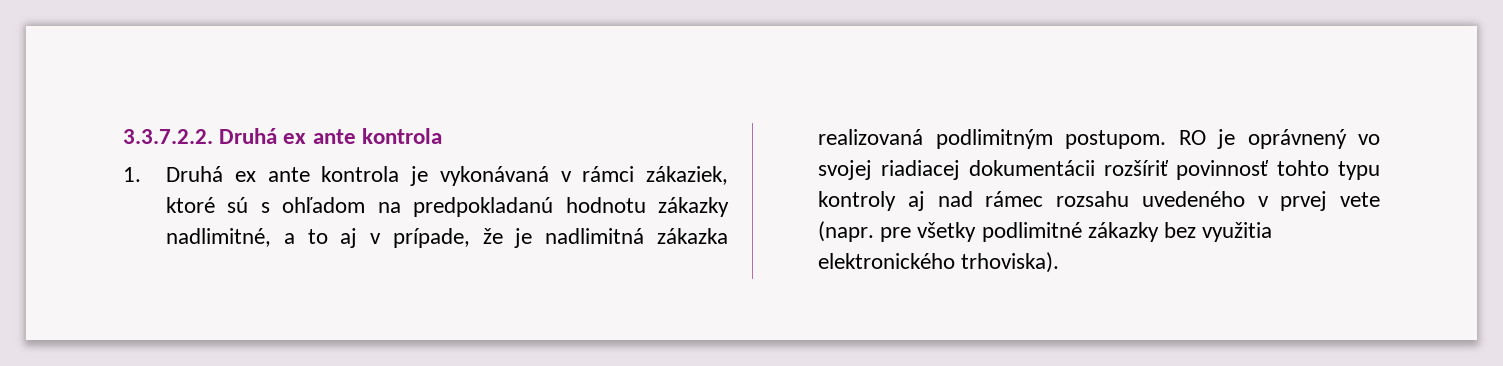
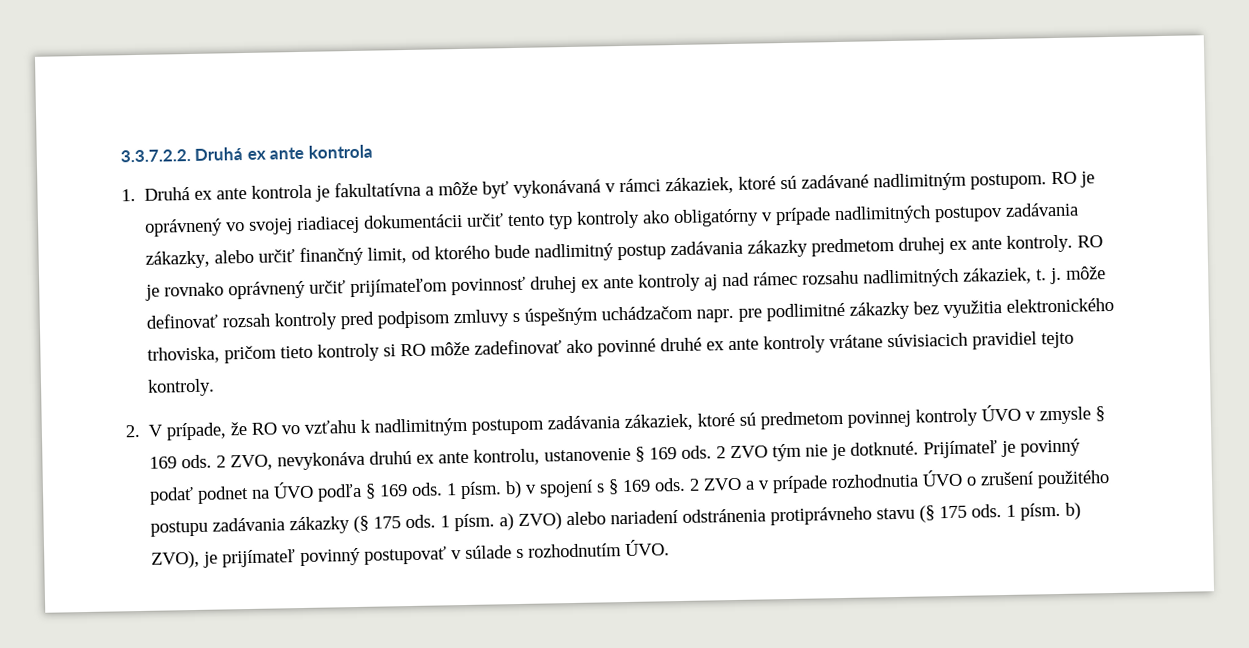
- 1. Druhá ex ante kontrola je vykonávaná v rámci zákaziek, ktoré sú s ohľadom na predpokladanú hodnotu zákazky nadlimitné, a to aj v prípade, že je nadlimitná zákazka realizovaná podlimitným postupom.
+ 1. Druhá ex ante kontrola je fakultatívna a môže byť vykonávaná v rámci zákaziek, ktoré sú zadávané nadlimitným postupom.
- RO je oprávnený vo svojej riadiacej dokumentácii rozšíriť povinnosť tohto typu kontroly aj nad rámec rozsahu uvedeného v prvej vete (napr. pre všetky podlimitné zákazky bez využitia elektronického trhoviska).
+ RO je oprávnený vo svojej riadiacej dokumentácii určiť tento typ kontroly ako obligatórny v prípade nadlimitných postupov zadávania zákazky, alebo určiť finančný limit, od ktorého bude nadlimitný postup zadávania zákazky predmetom druhej ex ante kontroly. RO je rovnako oprávnený určiť prijímateľom povinnosť druhej ex ante kontroly aj nad rámec rozsahu nadlimitných zákaziek, t. j. môže definovať rozsah kontroly pred podpisom zmluvy s úspešným uchádzačom napr. pre podlimitné zákazky bez využitia elektronického trhoviska, pričom tieto kontroly si RO môže zadefinovať ako povinné druhé ex ante kontroly vrátane súvisiacich pravidiel tejto kontroly.
+ 2. V prípade, že RO vo vzťahu k nadlimitným postupom zadávania zákaziek, ktoré sú predmetom povinnej kontroly ÚVO v zmysle § 169 ods. 2 ZVO, nevykonáva druhú ex ante kontrolu, ustanovenie § 169 ods. 2 ZVO tým nie je dotknuté. Prijímateľ je povinný podať podnet na ÚVO podľa § 169 ods. 1 písm. b) v spojení s § 169 ods. 2 ZVO a v prípade rozhodnutia ÚVO o zrušení použitého postupu zadávania zákazky (§ 175 ods. 1 písm. a) ZVO) alebo nariadení odstránenia protiprávneho stavu (§ 175 ods. 1 písm. b) ZVO), je prijímateľ povinný postupovať v súlade s rozhodnutím ÚVO.

